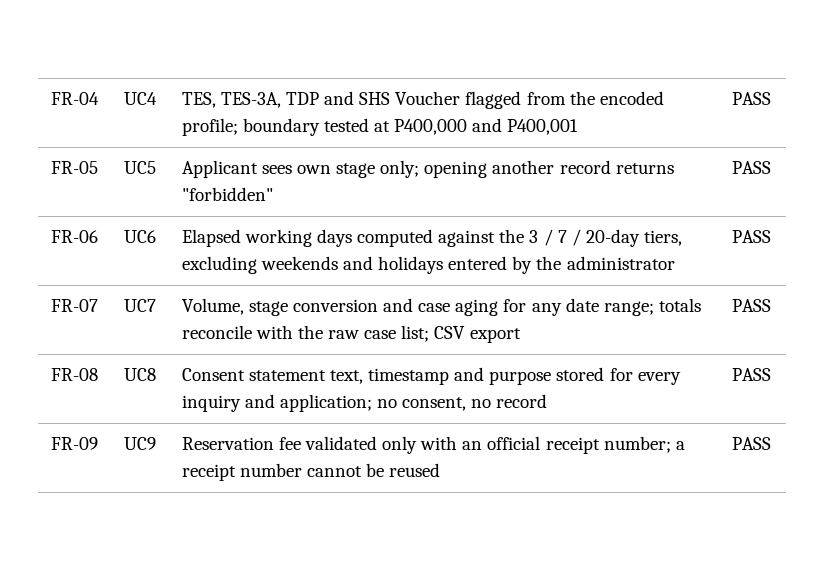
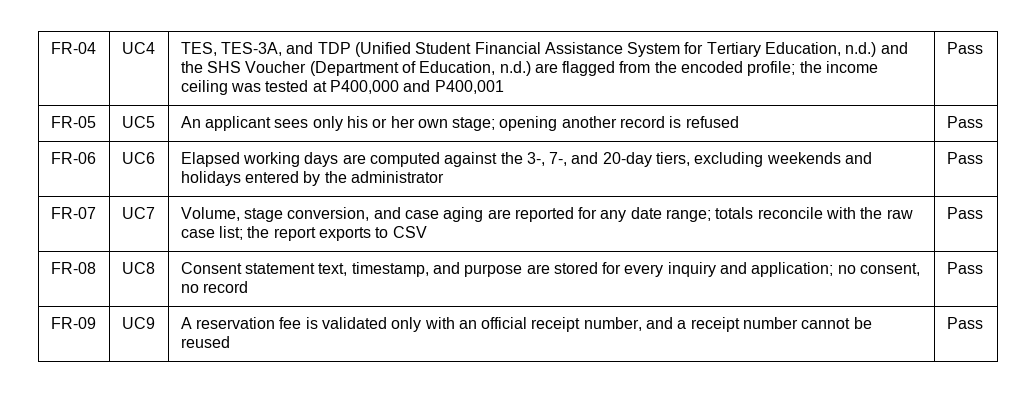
- FR-04 | UC4 | TES, TES-3A, TDP and SHS Voucher flagged from the encoded profile; boundary tested at P400,000 and P400,001 | PASS
+ FR-04 | UC4 | TES, TES-3A, and TDP (Unified Student Financial Assistance System for Tertiary Education, n.d.) and the SHS Voucher (Department of Education, n.d.) are flagged from the encoded profile; the income ceiling was tested at P400,000 and P400,001 | Pass
- FR-05 | UC5 | Applicant sees own stage only; opening another record returns "forbidden" | PASS
+ FR-05 | UC5 | An applicant sees only his or her own stage; opening another record is refused | Pass
- FR-06 | UC6 | Elapsed working days computed against the 3 / 7 / 20-day tiers, excluding weekends and holidays entered by the administrator | PASS
+ FR-06 | UC6 | Elapsed working days are computed against the 3-, 7-, and 20-day tiers, excluding weekends and holidays entered by the administrator | Pass
- FR-07 | UC7 | Volume, stage conversion and case aging for any date range; totals reconcile with the raw case list; CSV export | PASS
+ FR-07 | UC7 | Volume, stage conversion, and case aging are reported for any date range; totals reconcile with the raw case list; the report exports to CSV | Pass
- FR-08 | UC8 | Consent statement text, timestamp and purpose stored for every inquiry and application; no consent, no record | PASS
+ FR-08 | UC8 | Consent statement text, timestamp, and purpose are stored for every inquiry and application; no consent, no record | Pass
- FR-09 | UC9 | Reservation fee validated only with an official receipt number; a receipt number cannot be reused | PASS
+ FR-09 | UC9 | A reservation fee is validated only with an official receipt number, and a receipt number cannot be reused | Pass

